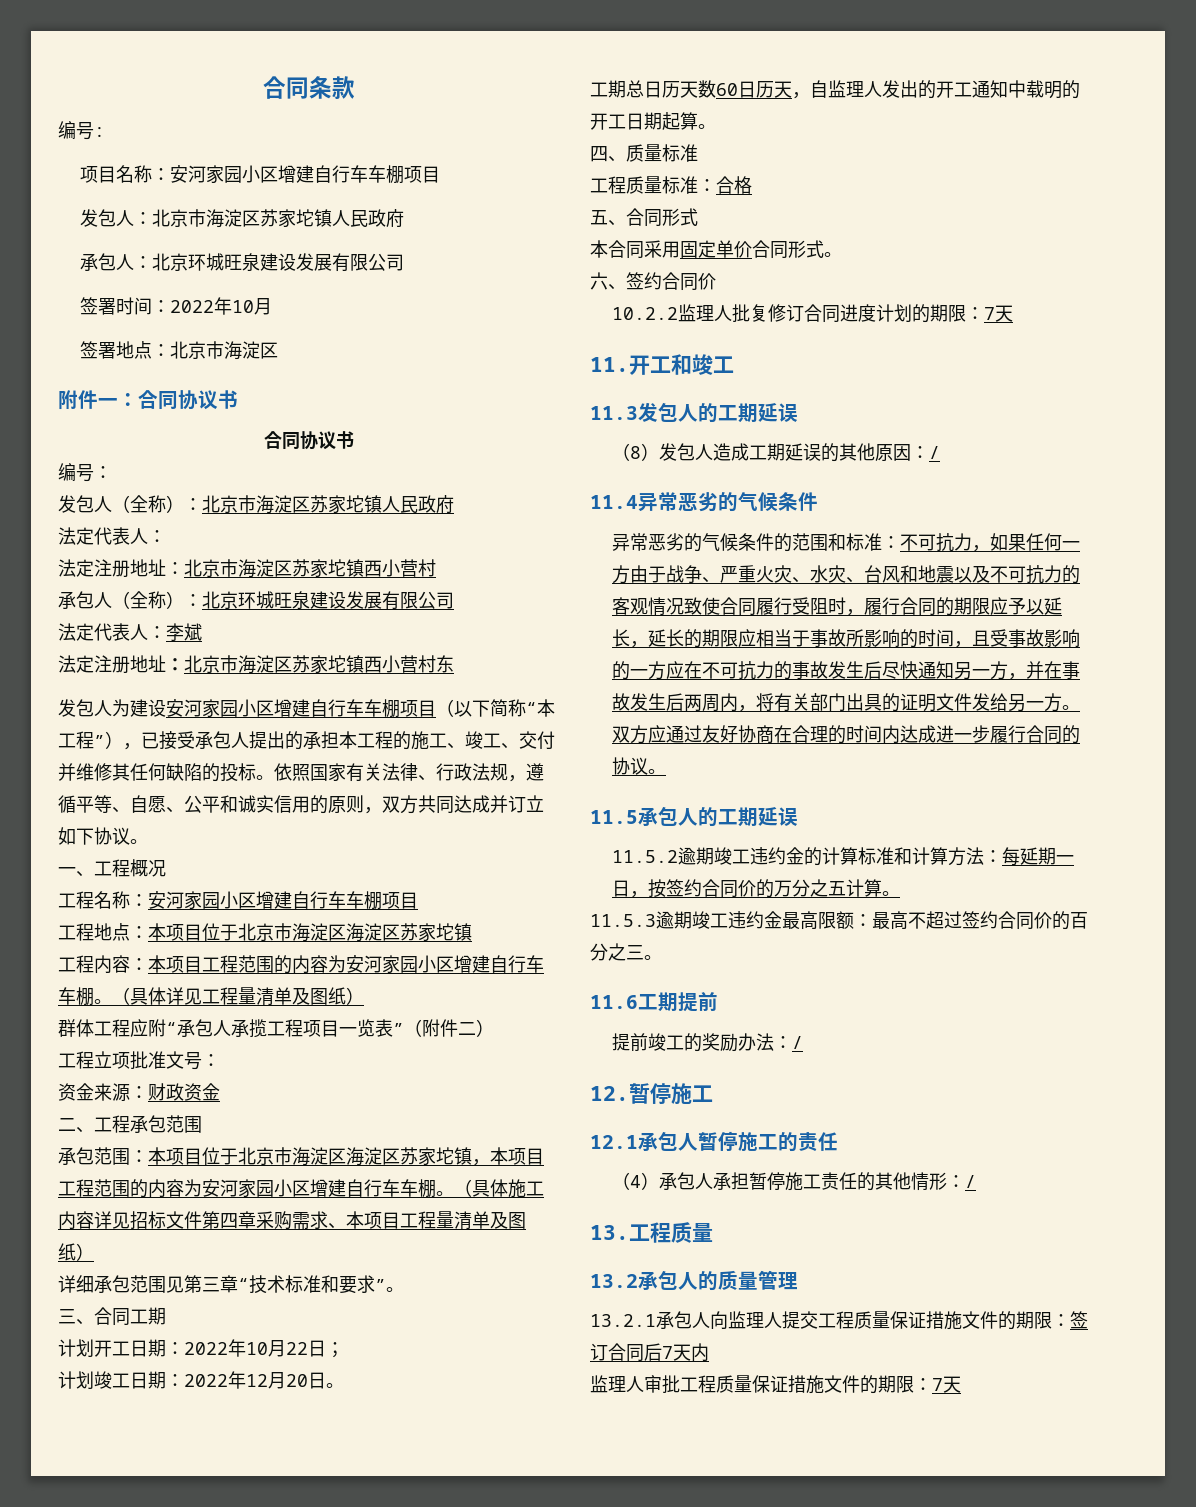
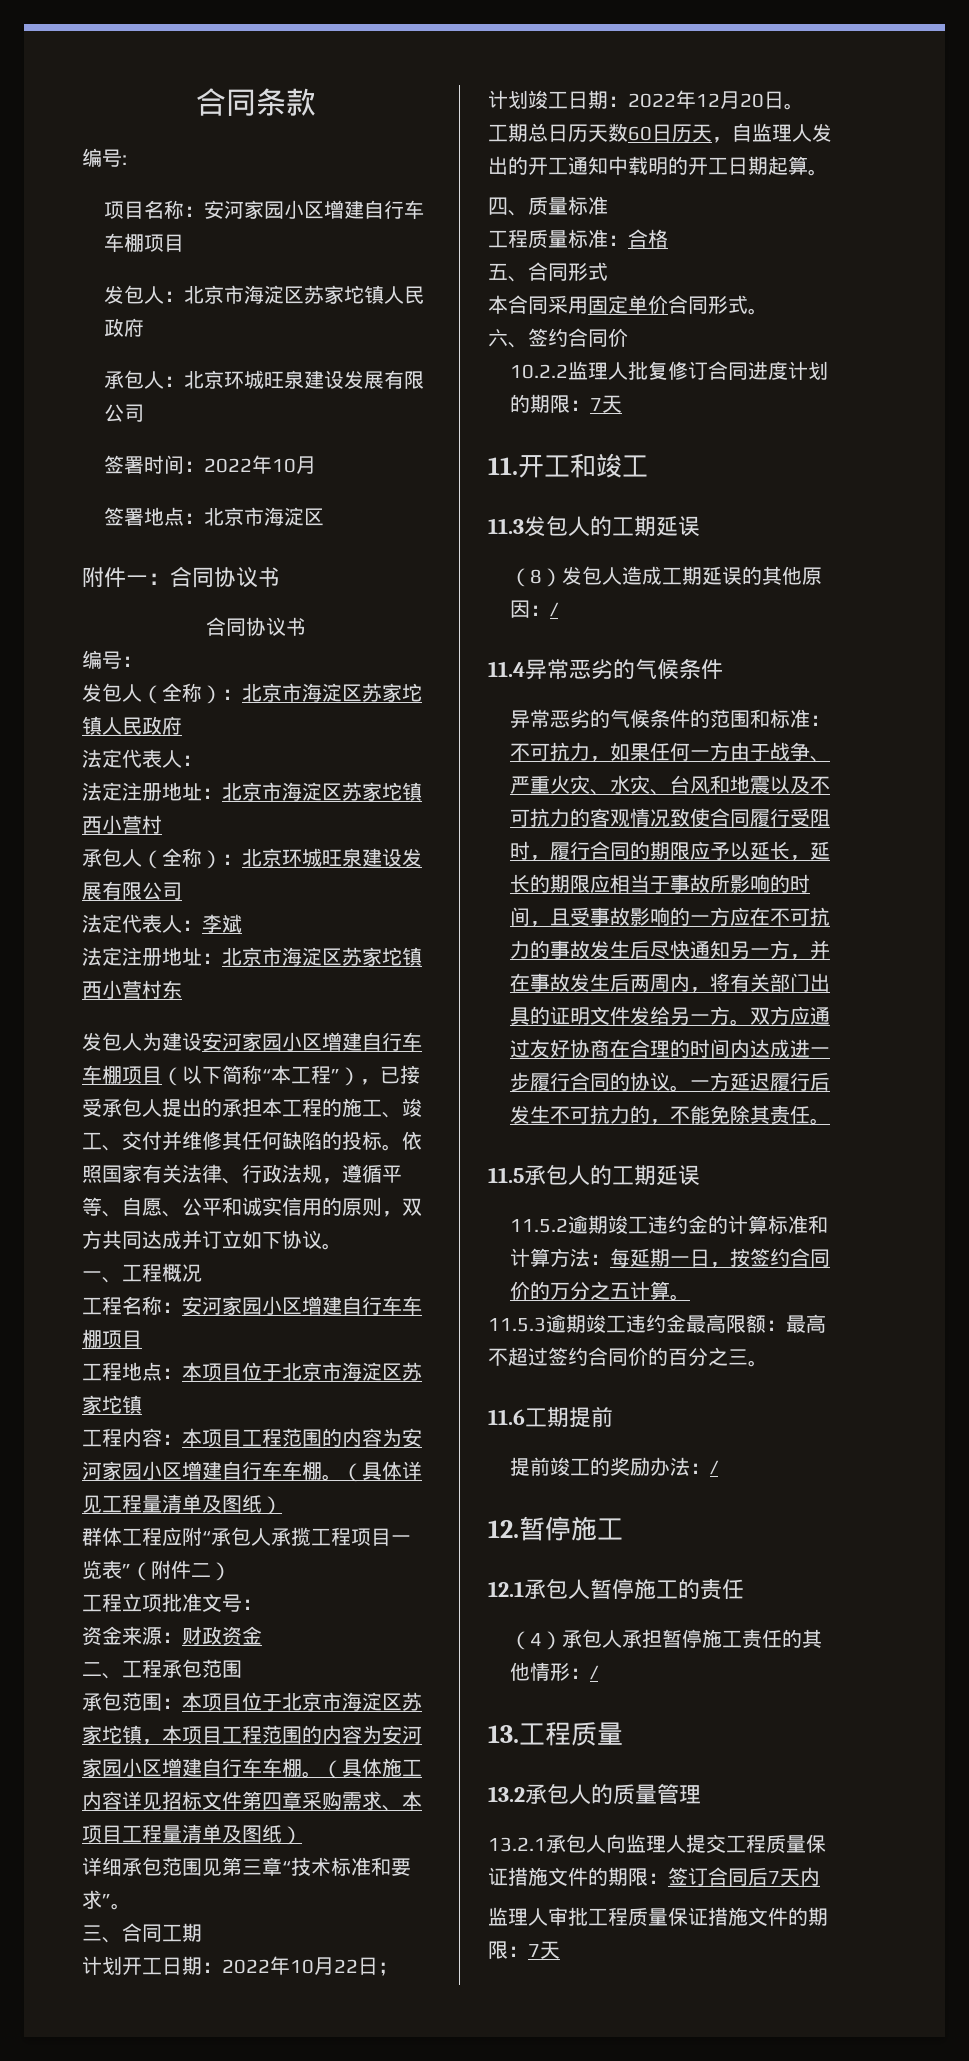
- 工程地点：本项目位于北京市海淀区海淀区苏家坨镇
+ 工程地点：本项目位于北京市海淀区苏家坨镇
- 承包范围：本项目位于北京市海淀区海淀区苏家坨镇，本项目工程范围的内容为安河家园小区增建自行车车棚。
+ 承包范围：本项目位于北京市海淀区苏家坨镇，本项目工程范围的内容为安河家园小区增建自行车车棚。
+ 一方延迟履行后发生不可抗力的，不能免除其责任。

